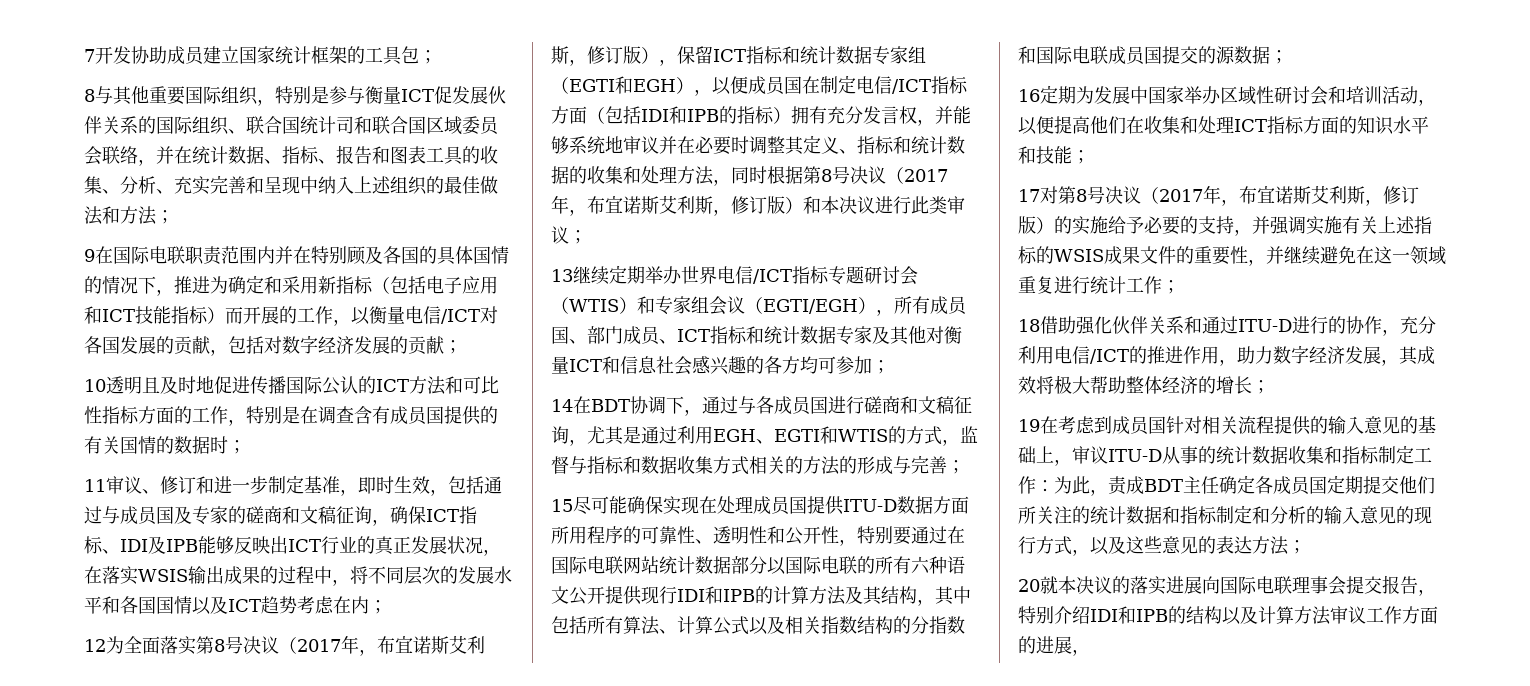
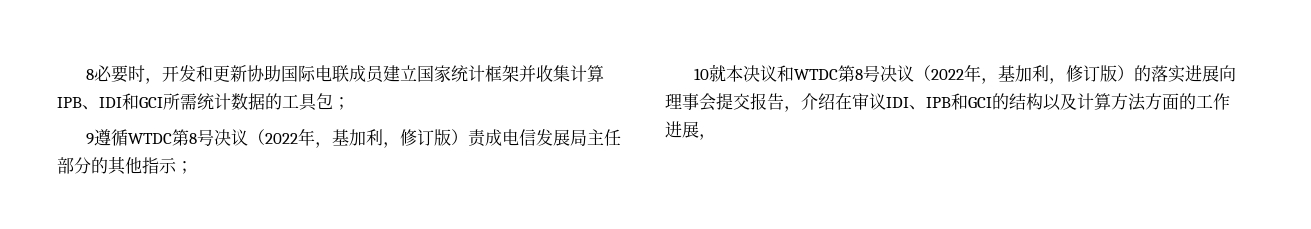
- 7开发协助成员建立国家统计框架的工具包；
- 8与其他重要国际组织，特别是参与衡量ICT促发展伙伴关系的国际组织、联合国统计司和联合国区域委员会联络，并在统计数据、指标、报告和图表工具的收集、分析、充实完善和呈现中纳入上述组织的最佳做法和方法；
- 9在国际电联职责范围内并在特别顾及各国的具体国情的情况下，推进为确定和采用新指标（包括电子应用和ICT技能指标）而开展的工作，以衡量电信/ICT对各国发展的贡献，包括对数字经济发展的贡献；
- 10透明且及时地促进传播国际公认的ICT方法和可比性指标方面的工作，特别是在调查含有成员国提供的有关国情的数据时；
- 11审议、修订和进一步制定基准，即时生效，包括通过与成员国及专家的磋商和文稿征询，确保ICT指标、IDI及IPB能够反映出ICT行业的真正发展状况，在落实WSIS输出成果的过程中，将不同层次的发展水平和各国国情以及ICT趋势考虑在内；
- 12为全面落实第8号决议（2017年，布宜诺斯艾利斯，修订版），保留ICT指标和统计数据专家组（EGTI和EGH），以便成员国在制定电信/ICT指标方面（包括IDI和IPB的指标）拥有充分发言权，并能够系统地审议并在必要时调整其定义、指标和统计数据的收集和处理方法，同时根据第8号决议（2017年，布宜诺斯艾利斯，修订版）和本决议进行此类审议；
- 13继续定期举办世界电信/ICT指标专题研讨会（WTIS）和专家组会议（EGTI/EGH），所有成员国、部门成员、ICT指标和统计数据专家及其他对衡量ICT和信息社会感兴趣的各方均可参加；
- 14在BDT协调下，通过与各成员国进行磋商和文稿征询，尤其是通过利用EGH、EGTI和WTIS的方式，监督与指标和数据收集方式相关的方法的形成与完善；
- 15尽可能确保实现在处理成员国提供ITU-D数据方面所用程序的可靠性、透明性和公开性，特别要通过在国际电联网站统计数据部分以国际电联的所有六种语文公开提供现行IDI和IPB的计算方法及其结构，其中包括所有算法、计算公式以及相关指数结构的分指数和国际电联成员国提交的源数据；
- 16定期为发展中国家举办区域性研讨会和培训活动，以便提高他们在收集和处理ICT指标方面的知识水平和技能；
- 17对第8号决议（2017年，布宜诺斯艾利斯，修订版）的实施给予必要的支持，并强调实施有关上述指标的WSIS成果文件的重要性，并继续避免在这一领域重复进行统计工作；
- 18借助强化伙伴关系和通过ITU-D进行的协作，充分利用电信/ICT的推进作用，助力数字经济发展，其成效将极大帮助整体经济的增长；
- 19在考虑到成员国针对相关流程提供的输入意见的基础上，审议ITU-D从事的统计数据收集和指标制定工作：为此，责成BDT主任确定各成员国定期提交他们所关注的统计数据和指标制定和分析的输入意见的现行方式，以及这些意见的表达方法；
- 20就本决议的落实进展向国际电联理事会提交报告，特别介绍IDI和IPB的结构以及计算方法审议工作方面的进展，
+ 8必要时，开发和更新协助国际电联成员建立国家统计框架并收集计算IPB、IDI和GCI所需统计数据的工具包；
+ 9遵循WTDC第8号决议（2022年，基加利，修订版）责成电信发展局主任部分的其他指示；
+ 10就本决议和WTDC第8号决议（2022年，基加利，修订版）的落实进展向理事会提交报告，介绍在审议IDI、IPB和GCI的结构以及计算方法方面的工作进展，

